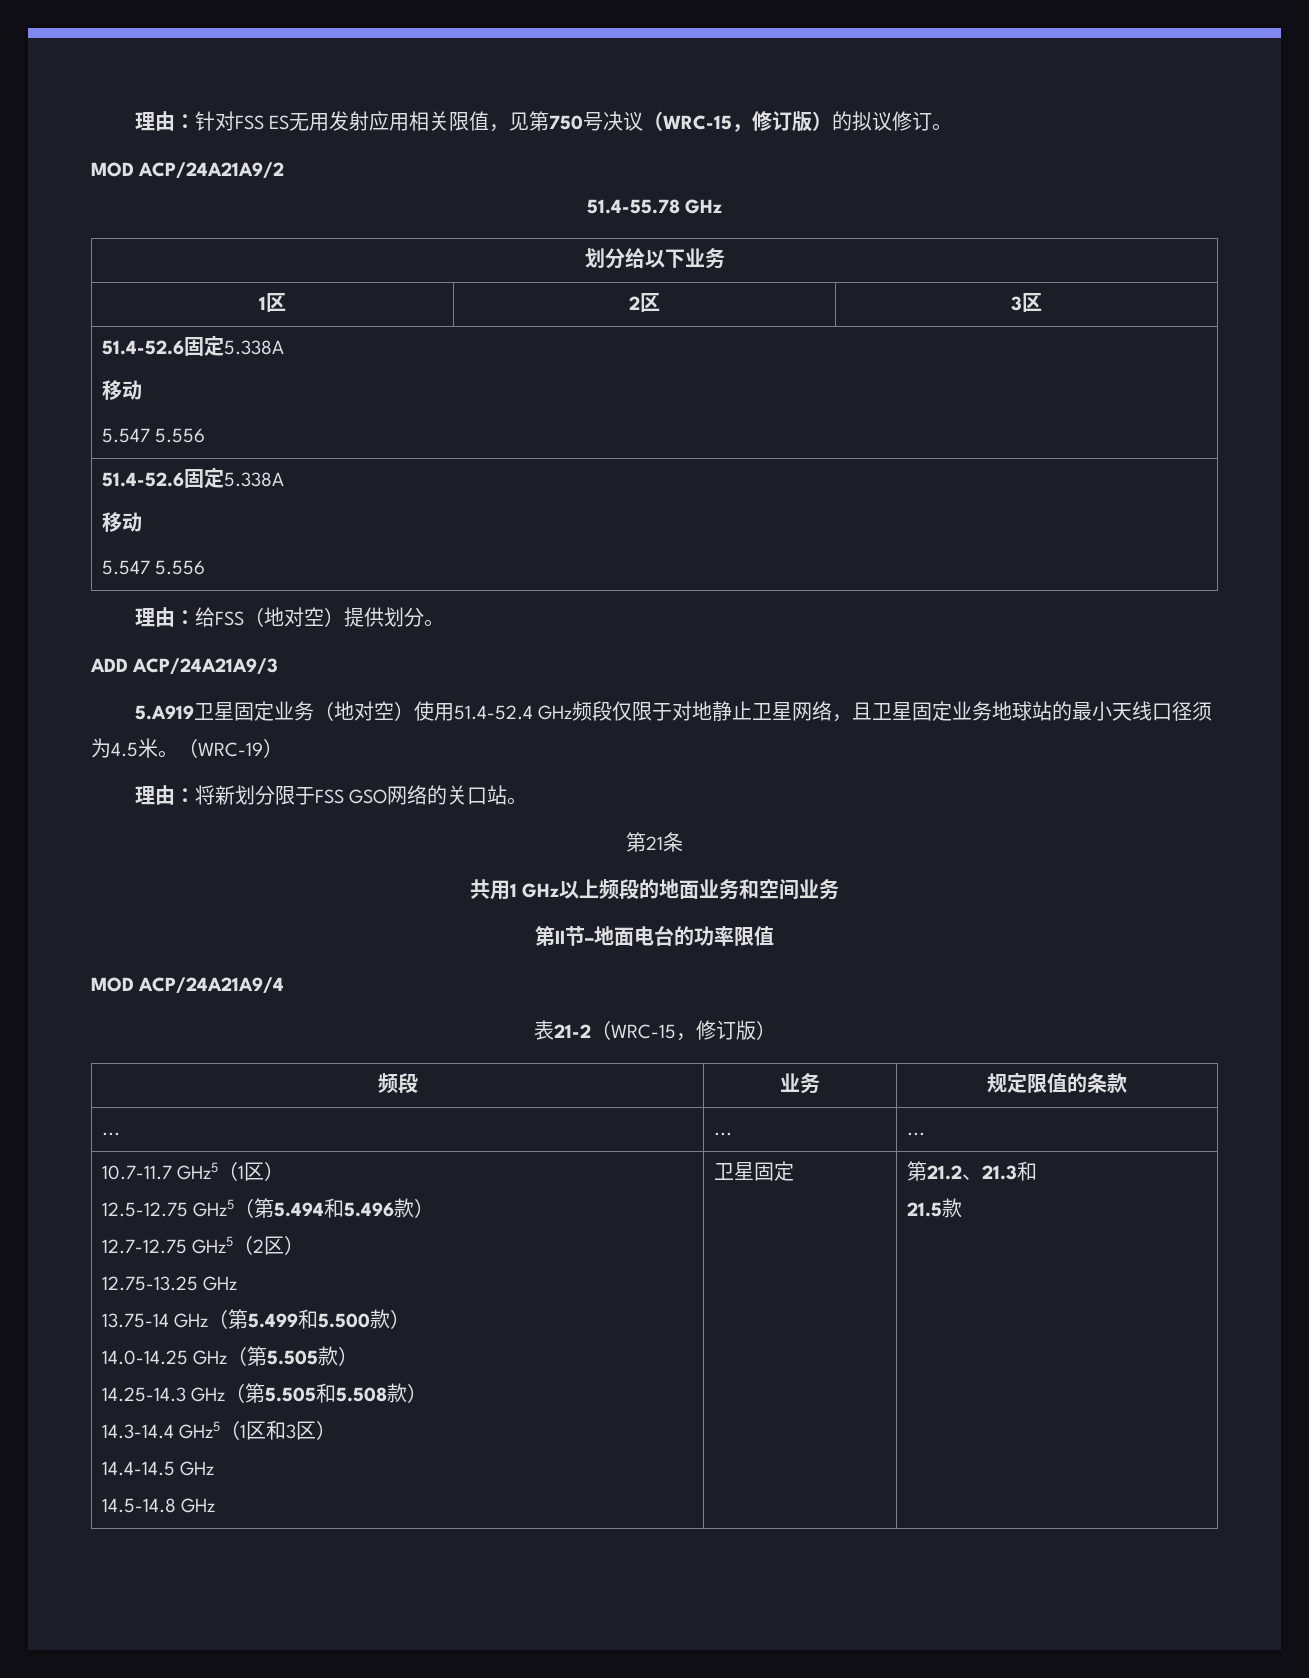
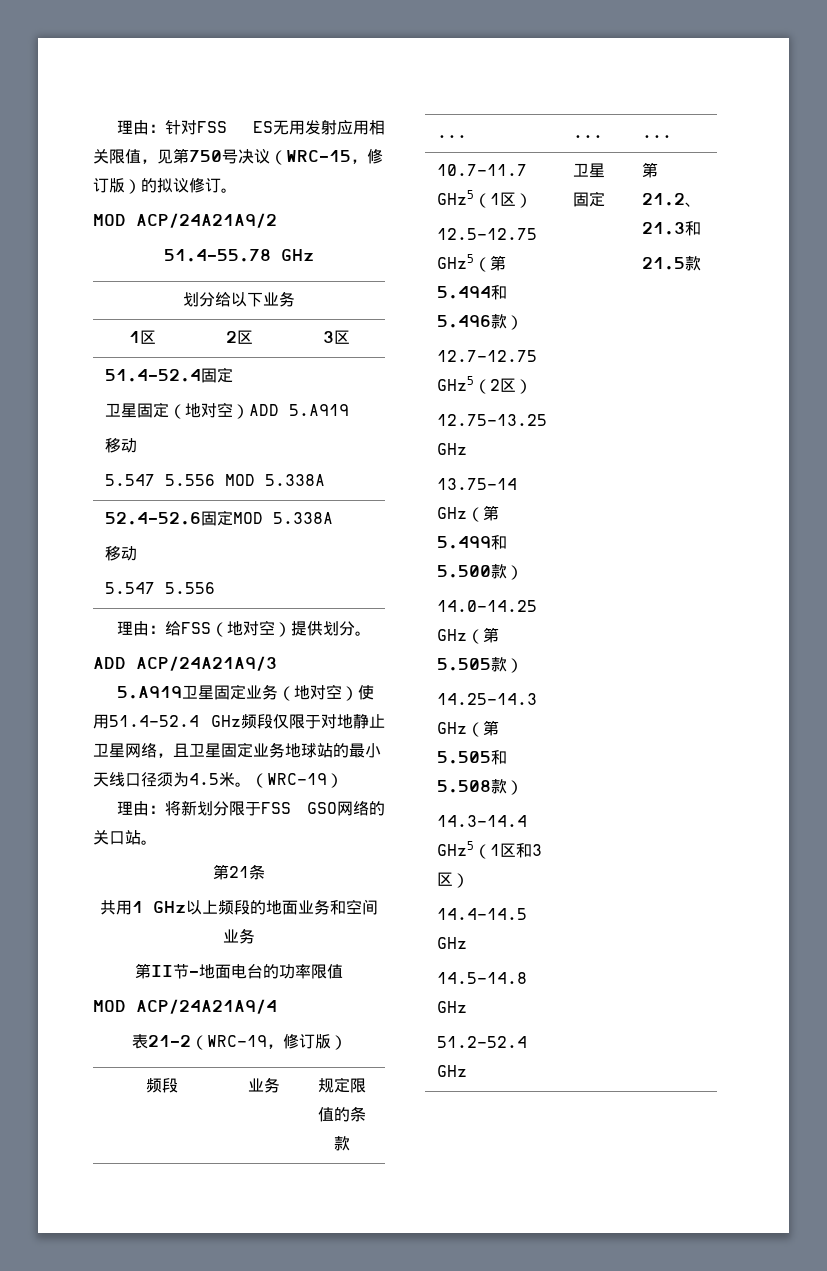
  1区 | 2区 | 3区
- 51.4-52.6固定5.338A
+ 51.4-52.4固定
+ 卫星固定（地对空）ADD 5.A919
  移动
- 5.547 5.556
- 51.4-52.6固定5.338A
+ 5.547 5.556 MOD 5.338A
+ 52.4-52.6固定MOD 5.338A
- 表21-2（WRC-15，修订版）
+ 表21-2（WRC-19，修订版）
+ 51.2-52.4 GHz

